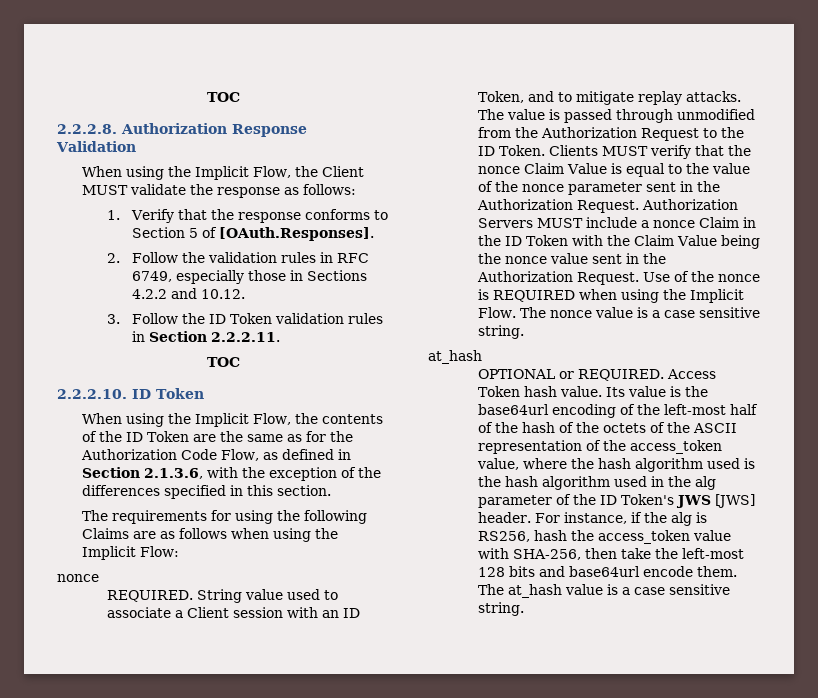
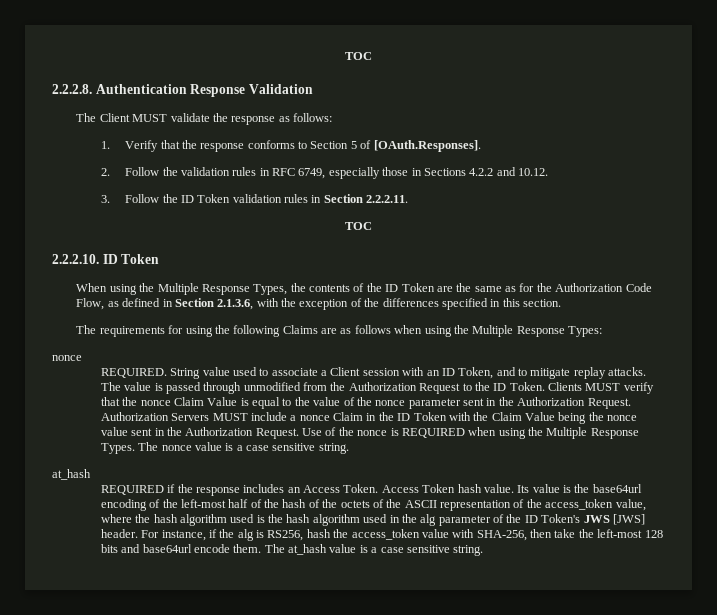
- 2.2.2.8. Authorization Response Validation
+ 2.2.2.8. Authentication Response Validation
- When using the Implicit Flow, the Client MUST validate the response as follows:
+ The Client MUST validate the response as follows:
- When using the Implicit Flow, the contents of the ID Token are the same as for the Authorization Code Flow, as defined in Section 2.1.3.6, with the exception of the differences specified in this section.
+ When using the Multiple Response Types, the contents of the ID Token are the same as for the Authorization Code Flow, as defined in Section 2.1.3.6, with the exception of the differences specified in this section.
- The requirements for using the following Claims are as follows when using the Implicit Flow:
+ The requirements for using the following Claims are as follows when using the Multiple Response Types:
- Use of the nonce is REQUIRED when using the Implicit Flow.
+ Use of the nonce is REQUIRED when using the Multiple Response Types.
- OPTIONAL or REQUIRED.
+ REQUIRED if the response includes an Access Token.

